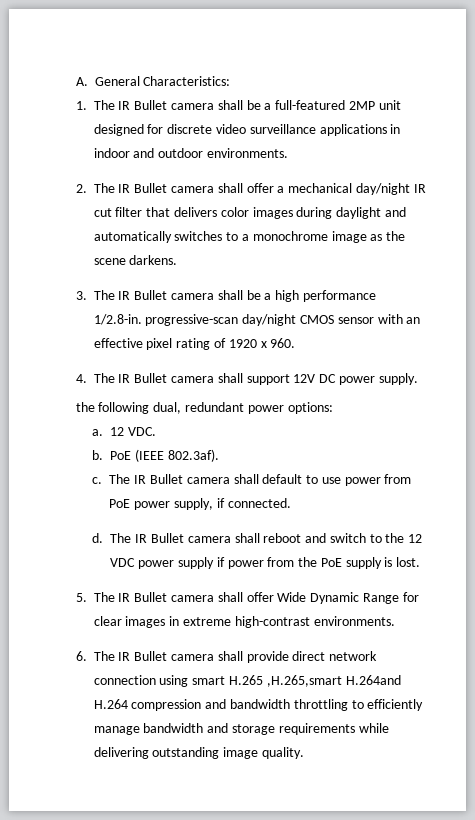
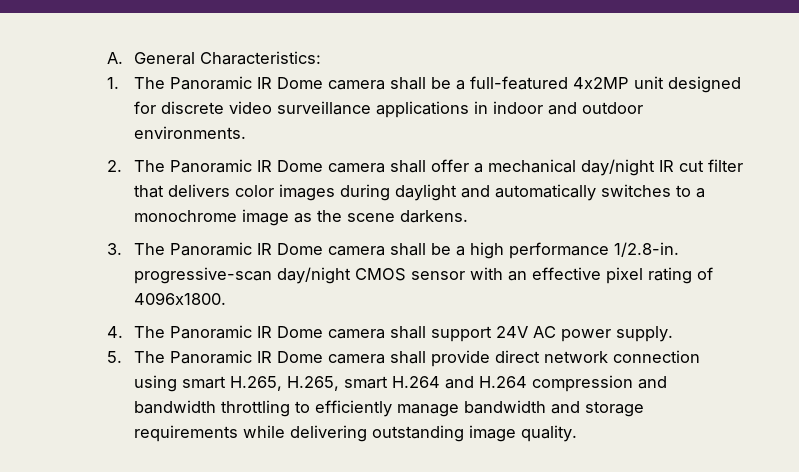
- 1. The IR Bullet camera shall be a full-featured 2MP unit designed for discrete video surveillance applications in indoor and outdoor environments.
+ 1. The Panoramic IR Dome camera shall be a full-featured 4x2MP unit designed for discrete video surveillance applications in indoor and outdoor environments.
- 2. The IR Bullet camera shall offer a mechanical day/night IR cut filter that delivers color images during daylight and automatically switches to a monochrome image as the scene darkens.
+ 2. The Panoramic IR Dome camera shall offer a mechanical day/night IR cut filter that delivers color images during daylight and automatically switches to a monochrome image as the scene darkens.
- 3. The IR Bullet camera shall be a high performance 1/2.8-in. progressive-scan day/night CMOS sensor with an effective pixel rating of 1920 x 960.
+ 3. The Panoramic IR Dome camera shall be a high performance 1/2.8-in. progressive-scan day/night CMOS sensor with an effective pixel rating of 4096x1800.
- 4. The IR Bullet camera shall support 12V DC power supply.
+ 4. The Panoramic IR Dome camera shall support 24V AC power supply.
- the following dual, redundant power options:
- a. 12 VDC.
- b. PoE (IEEE 802.3af).
- c. The IR Bullet camera shall default to use power from PoE power supply, if connected.
- d. The IR Bullet camera shall reboot and switch to the 12 VDC power supply if power from the PoE supply is lost.
- 5. The IR Bullet camera shall offer Wide Dynamic Range for clear images in extreme high-contrast environments.
- 6. The IR Bullet camera shall provide direct network connection using smart H.265 ,H.265,smart H.264and H.264 compression and bandwidth throttling to efficiently manage bandwidth and storage requirements while delivering outstanding image quality.
+ 5. The Panoramic IR Dome camera shall provide direct network connection using smart H.265, H.265, smart H.264 and H.264 compression and bandwidth throttling to efficiently manage bandwidth and storage requirements while delivering outstanding image quality.

